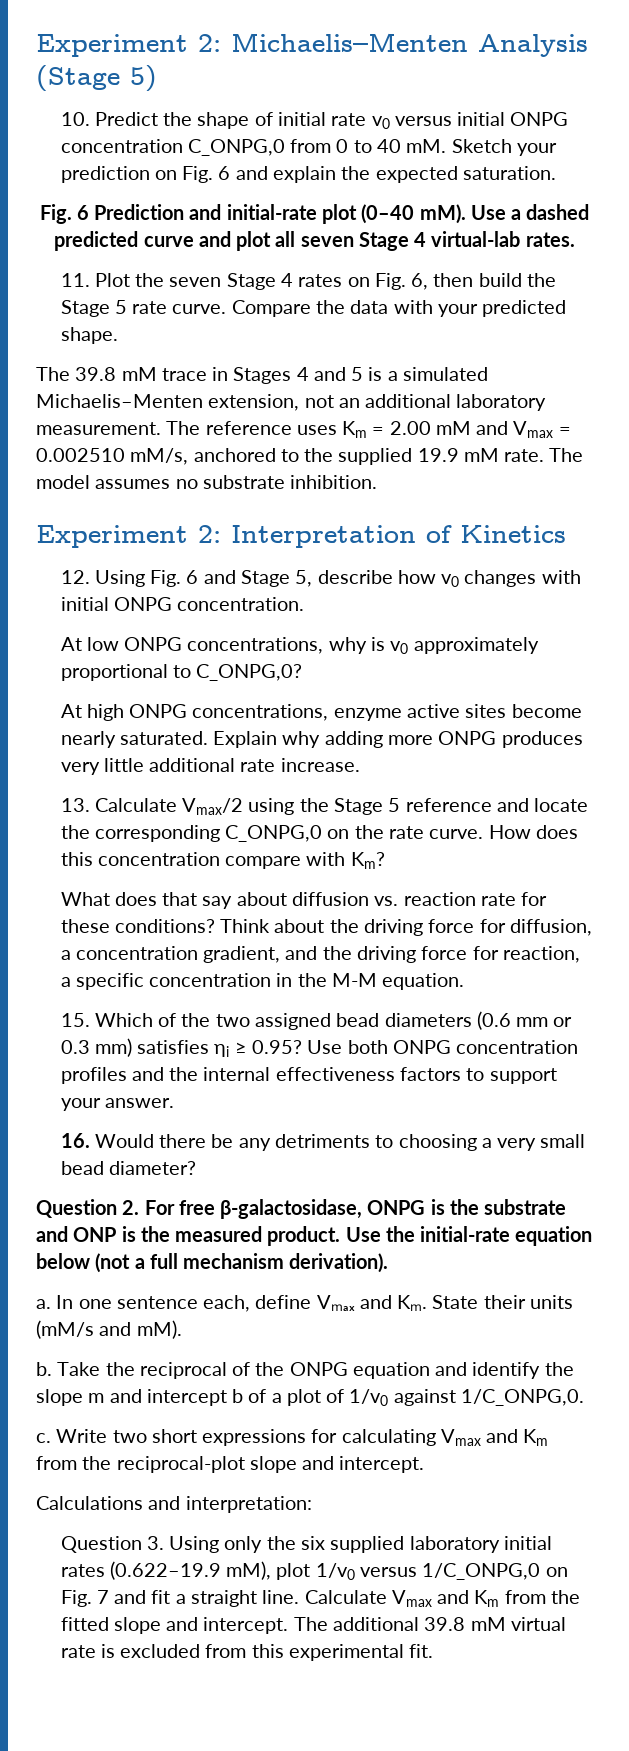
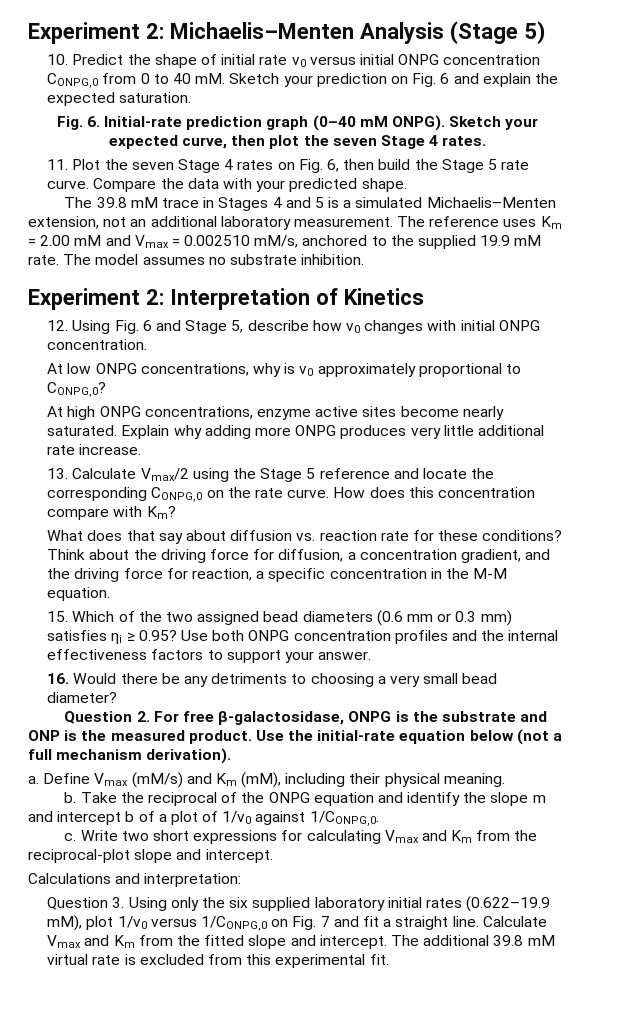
- 10. Predict the shape of initial rate v0 versus initial ONPG concentration C_ONPG,0 from 0 to 40 mM.
+ 10. Predict the shape of initial rate v0 versus initial ONPG concentration CONPG,0 from 0 to 40 mM.
- Fig. 6 Prediction and initial-rate plot (0–40 mM). Use a dashed predicted curve and plot all seven Stage 4 virtual-lab rates.
+ Fig. 6. Initial-rate prediction graph (0–40 mM ONPG). Sketch your expected curve, then plot the seven Stage 4 rates.
- At low ONPG concentrations, why is v0 approximately proportional to C_ONPG,0?
+ At low ONPG concentrations, why is v0 approximately proportional to CONPG,0?
- 13. Calculate Vmax/2 using the Stage 5 reference and locate the corresponding C_ONPG,0 on the rate curve.
+ 13. Calculate Vmax/2 using the Stage 5 reference and locate the corresponding CONPG,0 on the rate curve.
- In one sentence each, define Vₘₐₓ and Kₘ. State their units (mM/s and mM).
+ Define Vmax (mM/s) and Km (mM), including their physical meaning.
- Take the reciprocal of the ONPG equation and identify the slope m and intercept b of a plot of 1/v0 against 1/C_ONPG,0.
+ Take the reciprocal of the ONPG equation and identify the slope m and intercept b of a plot of 1/v0 against 1/CONPG,0.
- Question 3. Using only the six supplied laboratory initial rates (0.622–19.9 mM), plot 1/v0 versus 1/C_ONPG,0 on Fig. 7 and fit a straight line.
+ Question 3. Using only the six supplied laboratory initial rates (0.622–19.9 mM), plot 1/v0 versus 1/CONPG,0 on Fig. 7 and fit a straight line.

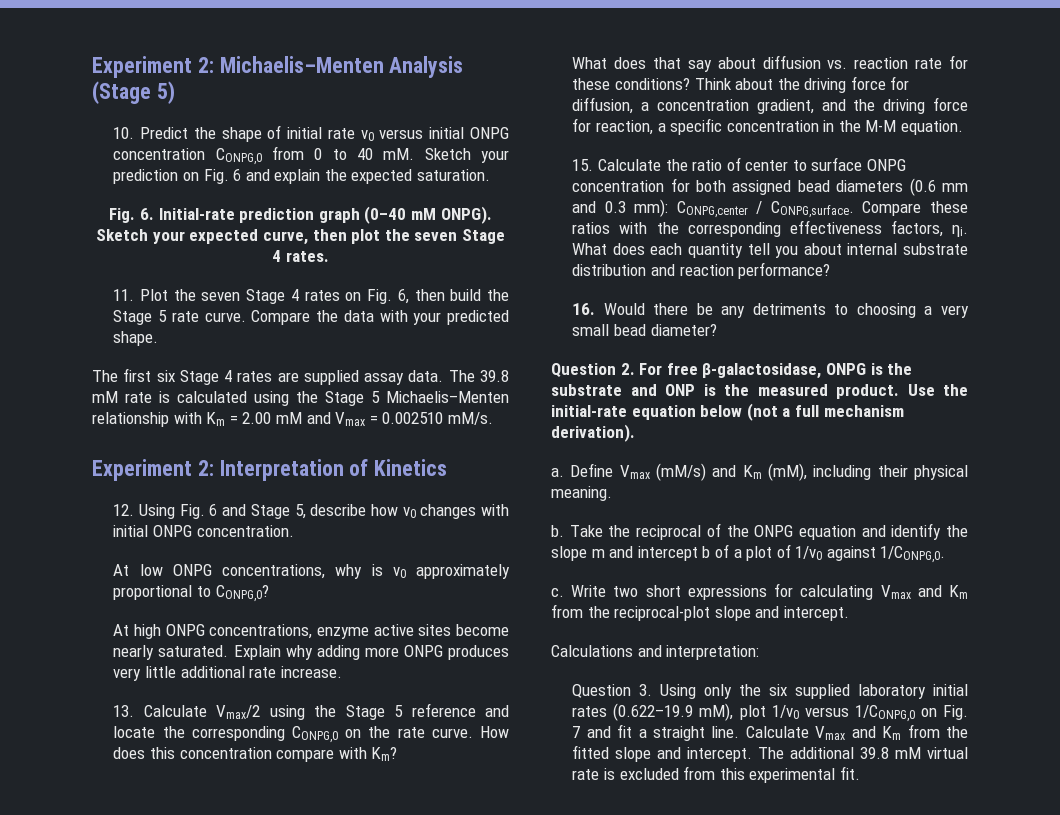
- The 39.8 mM trace in Stages 4 and 5 is a simulated Michaelis–Menten extension, not an additional laboratory measurement. The reference uses Km = 2.00 mM and Vmax = 0.002510 mM/s, anchored to the supplied 19.9 mM rate. The model assumes no substrate inhibition.
+ The first six Stage 4 rates are supplied assay data. The 39.8 mM rate is calculated using the Stage 5 Michaelis–Menten relationship with Km = 2.00 mM and Vmax = 0.002510 mM/s.
- 15. Which of the two assigned bead diameters (0.6 mm or 0.3 mm) satisfies ηi ≥ 0.95? Use both ONPG concentration profiles and the internal effectiveness factors to support your answer.
+ 15. Calculate the ratio of center to surface ONPG concentration for both assigned bead diameters (0.6 mm and 0.3 mm): CONPG,center / CONPG,surface. Compare these ratios with the corresponding effectiveness factors, ηi. What does each quantity tell you about internal substrate distribution and reaction performance?

